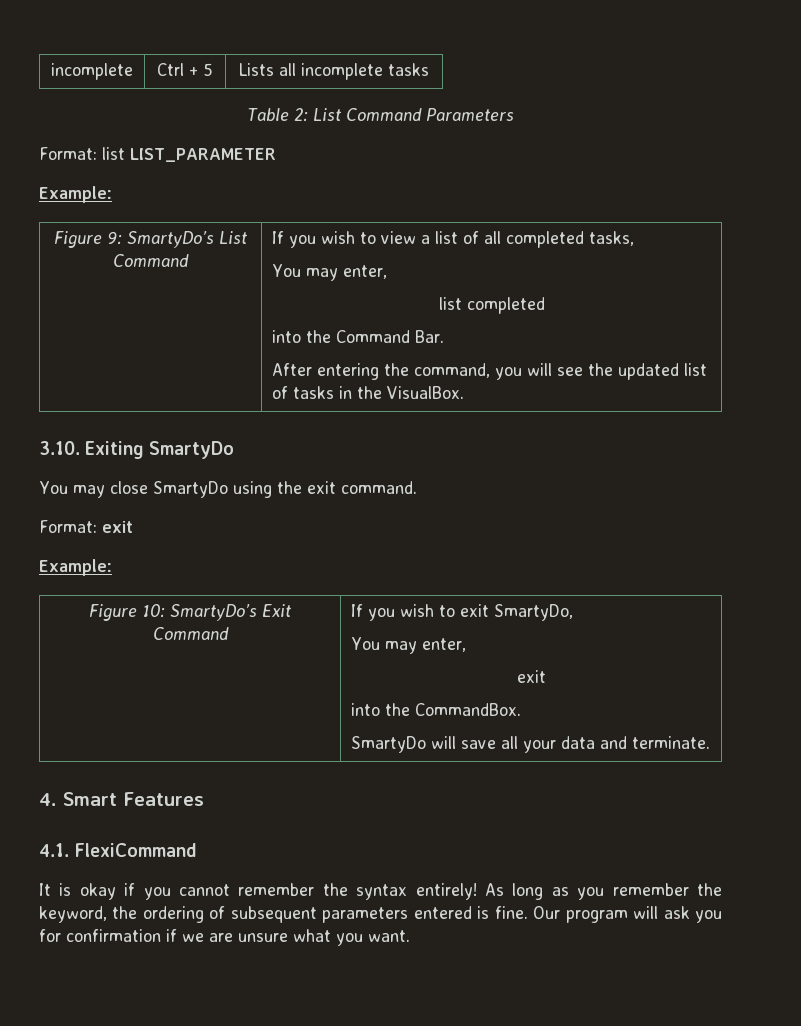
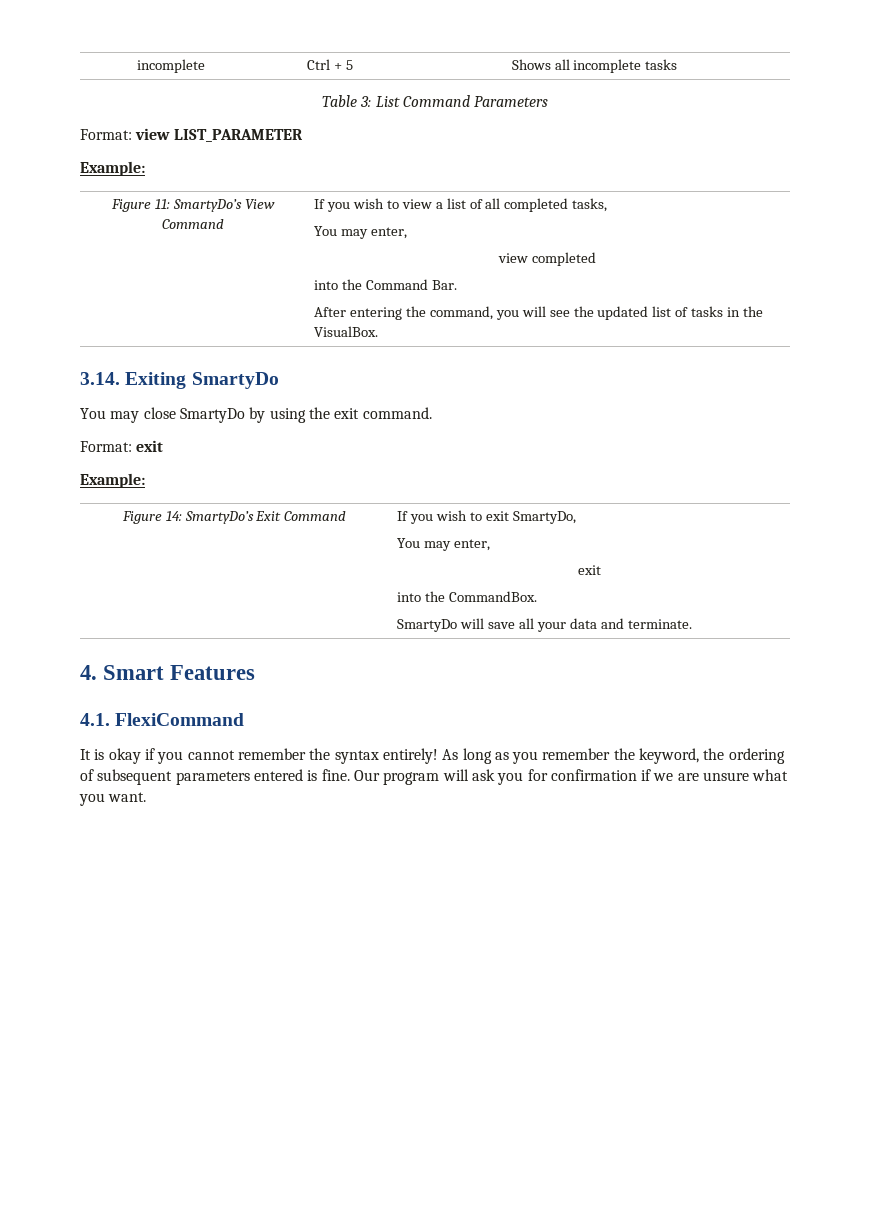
- incomplete | Ctrl + 5 | Lists all incomplete tasks
+ incomplete | Ctrl + 5 | Shows all incomplete tasks
- Table 2: List Command Parameters
+ Table 3: List Command Parameters
- Format: list LIST_PARAMETER
+ Format: view LIST_PARAMETER
- Figure 9: SmartyDo’s List Command | If you wish to view a list of all completed tasks,
+ Figure 11: SmartyDo’s View Command | If you wish to view a list of all completed tasks,
  You may enter,
- list completed
+ view completed
- 3.10. Exiting SmartyDo
+ 3.14. Exiting SmartyDo
- You may close SmartyDo using the exit command.
+ You may close SmartyDo by using the exit command.
- Figure 10: SmartyDo’s Exit Command | If you wish to exit SmartyDo,
+ Figure 14: SmartyDo’s Exit Command | If you wish to exit SmartyDo,

